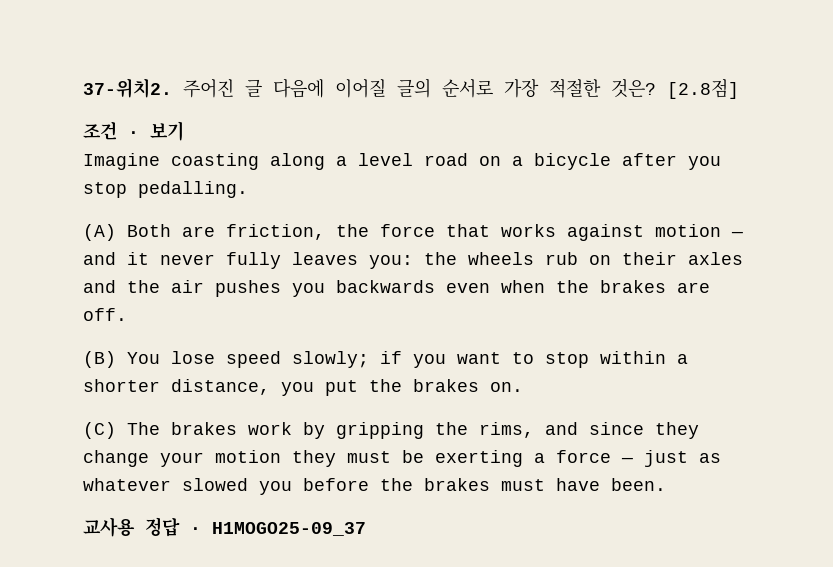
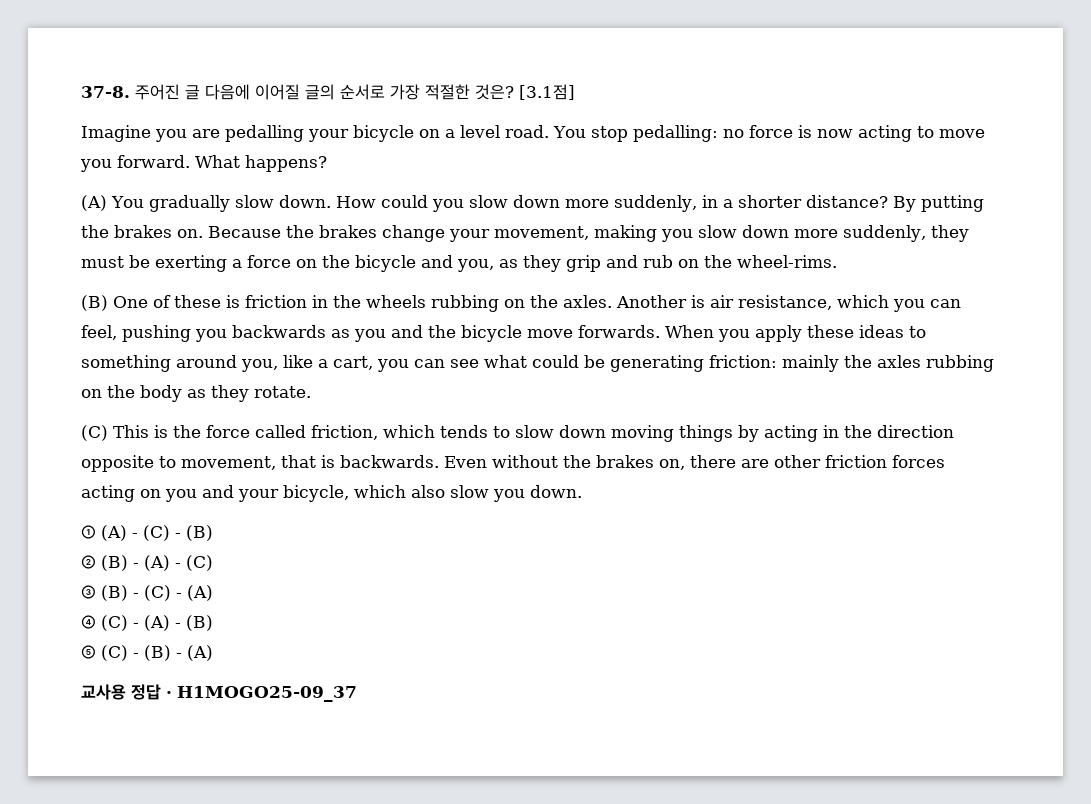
- 37-위치2.
+ 37-8.
- [2.8점]
- 조건 · 보기
- Imagine coasting along a level road on a bicycle after you stop pedalling.
- (A) Both are friction, the force that works against motion — and it never fully leaves you: the wheels rub on their axles and the air pushes you backwards even when the brakes are off.
- (B) You lose speed slowly; if you want to stop within a shorter distance, you put the brakes on.
- (C) The brakes work by gripping the rims, and since they change your motion they must be exerting a force — just as whatever slowed you before the brakes must have been.
+ [3.1점]
+ Imagine you are pedalling your bicycle on a level road. You stop pedalling: no force is now acting to move you forward. What happens?
+ (A) You gradually slow down. How could you slow down more suddenly, in a shorter distance? By putting the brakes on. Because the brakes change your movement, making you slow down more suddenly, they must be exerting a force on the bicycle and you, as they grip and rub on the wheel-rims.
+ (B) One of these is friction in the wheels rubbing on the axles. Another is air resistance, which you can feel, pushing you backwards as you and the bicycle move forwards. When you apply these ideas to something around you, like a cart, you can see what could be generating friction: mainly the axles rubbing on the body as they rotate.
+ (C) This is the force called friction, which tends to slow down moving things by acting in the direction opposite to movement, that is backwards. Even without the brakes on, there are other friction forces acting on you and your bicycle, which also slow you down.
+ ① (A) - (C) - (B)
+ ② (B) - (A) - (C)
+ ③ (B) - (C) - (A)
+ ④ (C) - (A) - (B)
+ ⑤ (C) - (B) - (A)

